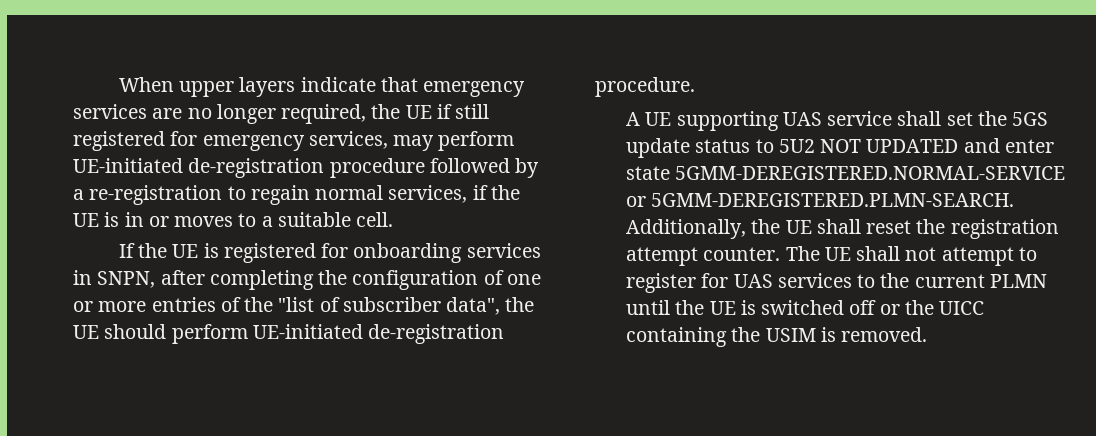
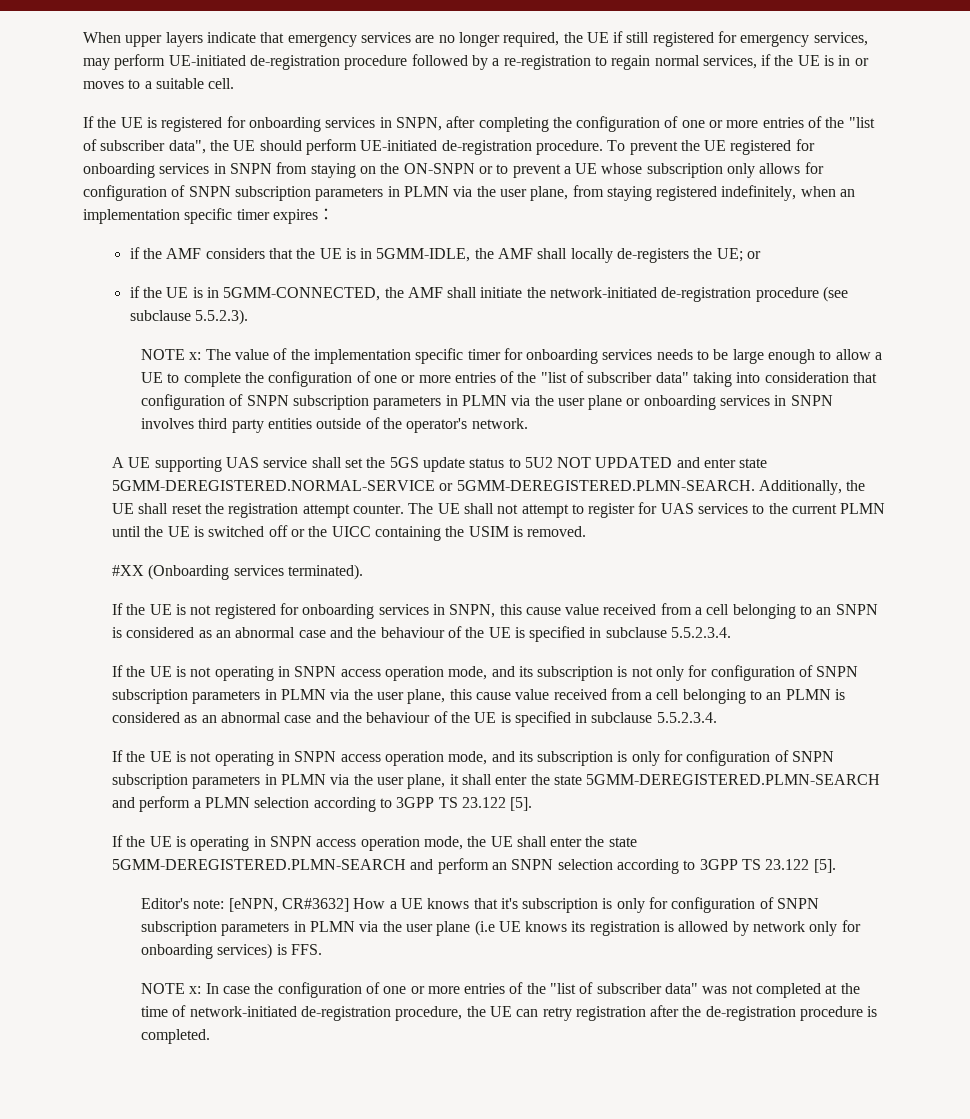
+ To prevent the UE registered for onboarding services in SNPN from staying on the ON-SNPN or to prevent a UE whose subscription only allows for configuration of SNPN subscription parameters in PLMN via the user plane, from staying registered indefinitely, when an implementation specific timer expires：
+ if the AMF considers that the UE is in 5GMM-IDLE, the AMF shall locally de-registers the UE; or
+ if the UE is in 5GMM-CONNECTED, the AMF shall initiate the network-initiated de-registration procedure (see subclause 5.5.2.3).
+ NOTE x: The value of the implementation specific timer for onboarding services needs to be large enough to allow a UE to complete the configuration of one or more entries of the "list of subscriber data" taking into consideration that configuration of SNPN subscription parameters in PLMN via the user plane or onboarding services in SNPN involves third party entities outside of the operator's network.
+ #XX (Onboarding services terminated).
+ If the UE is not registered for onboarding services in SNPN, this cause value received from a cell belonging to an SNPN is considered as an abnormal case and the behaviour of the UE is specified in subclause 5.5.2.3.4.
+ If the UE is not operating in SNPN access operation mode, and its subscription is not only for configuration of SNPN subscription parameters in PLMN via the user plane, this cause value received from a cell belonging to an PLMN is considered as an abnormal case and the behaviour of the UE is specified in subclause 5.5.2.3.4.
+ If the UE is not operating in SNPN access operation mode, and its subscription is only for configuration of SNPN subscription parameters in PLMN via the user plane, it shall enter the state 5GMM-DEREGISTERED.PLMN-SEARCH and perform a PLMN selection according to 3GPP TS 23.122 [5].
+ If the UE is operating in SNPN access operation mode, the UE shall enter the state 5GMM-DEREGISTERED.PLMN-SEARCH and perform an SNPN selection according to 3GPP TS 23.122 [5].
+ Editor's note: [eNPN, CR#3632] How a UE knows that it's subscription is only for configuration of SNPN subscription parameters in PLMN via the user plane (i.e UE knows its registration is allowed by network only for onboarding services) is FFS.
+ NOTE x: In case the configuration of one or more entries of the "list of subscriber data" was not completed at the time of network-initiated de-registration procedure, the UE can retry registration after the de-registration procedure is completed.

